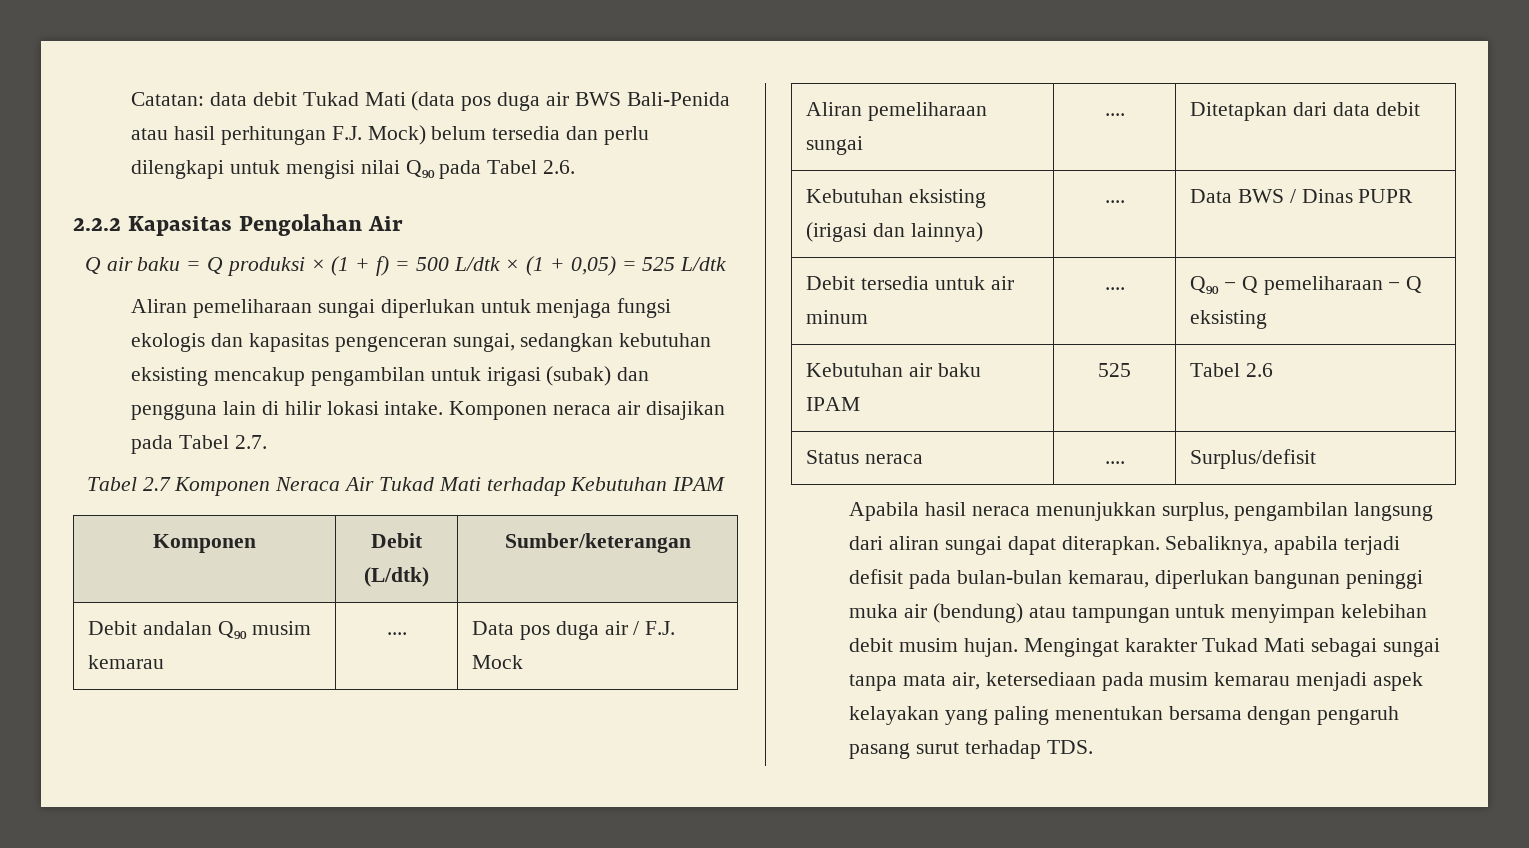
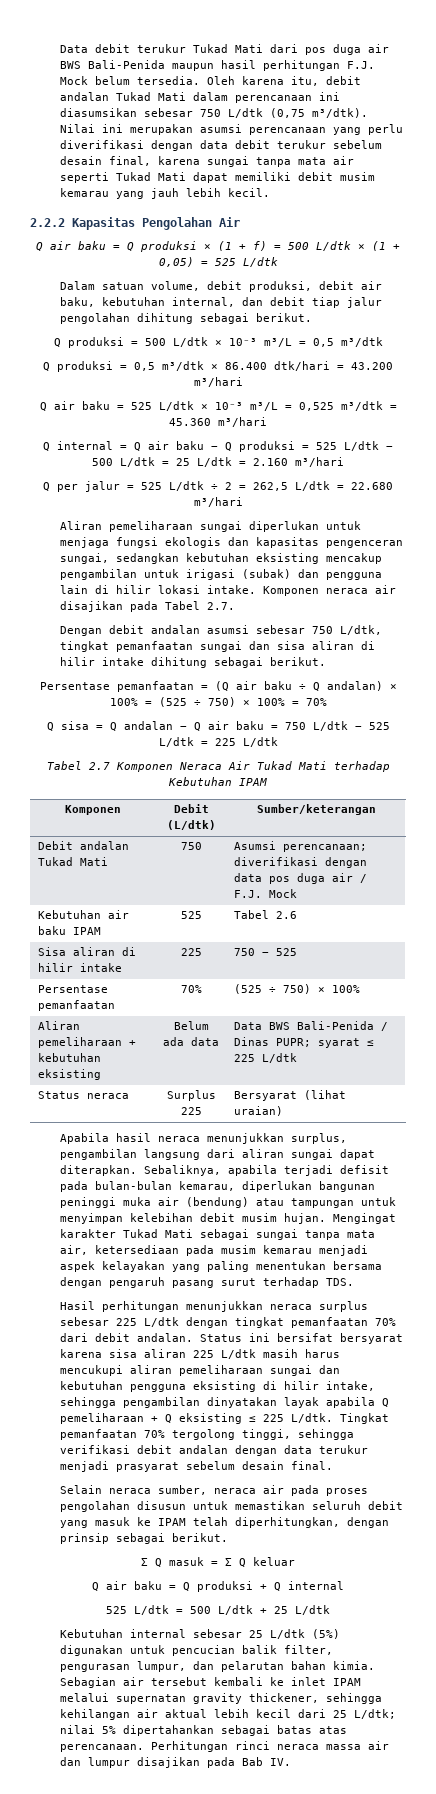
- Catatan: data debit Tukad Mati (data pos duga air BWS Bali-Penida atau hasil perhitungan F.J. Mock) belum tersedia dan perlu dilengkapi untuk mengisi nilai Q₉₀ pada Tabel 2.6.
+ Data debit terukur Tukad Mati dari pos duga air BWS Bali-Penida maupun hasil perhitungan F.J. Mock belum tersedia. Oleh karena itu, debit andalan Tukad Mati dalam perencanaan ini diasumsikan sebesar 750 L/dtk (0,75 m³/dtk). Nilai ini merupakan asumsi perencanaan yang perlu diverifikasi dengan data debit terukur sebelum desain final, karena sungai tanpa mata air seperti Tukad Mati dapat memiliki debit musim kemarau yang jauh lebih kecil.
+ Dalam satuan volume, debit produksi, debit air baku, kebutuhan internal, dan debit tiap jalur pengolahan dihitung sebagai berikut.
+ Q produksi = 500 L/dtk × 10⁻³ m³/L = 0,5 m³/dtk
+ Q produksi = 0,5 m³/dtk × 86.400 dtk/hari = 43.200 m³/hari
+ Q air baku = 525 L/dtk × 10⁻³ m³/L = 0,525 m³/dtk = 45.360 m³/hari
+ Q internal = Q air baku − Q produksi = 525 L/dtk − 500 L/dtk = 25 L/dtk = 2.160 m³/hari
+ Q per jalur = 525 L/dtk ÷ 2 = 262,5 L/dtk = 22.680 m³/hari
+ Dengan debit andalan asumsi sebesar 750 L/dtk, tingkat pemanfaatan sungai dan sisa aliran di hilir intake dihitung sebagai berikut.
+ Persentase pemanfaatan = (Q air baku ÷ Q andalan) × 100% = (525 ÷ 750) × 100% = 70%
+ Q sisa = Q andalan − Q air baku = 750 L/dtk − 525 L/dtk = 225 L/dtk
- Debit andalan Q₉₀ musim kemarau | .... | Data pos duga air / F.J. Mock
+ Debit andalan Tukad Mati | 750 | Asumsi perencanaan; diverifikasi dengan data pos duga air / F.J. Mock
- Aliran pemeliharaan sungai | .... | Ditetapkan dari data debit
- Kebutuhan eksisting (irigasi dan lainnya) | .... | Data BWS / Dinas PUPR
- Debit tersedia untuk air minum | .... | Q₉₀ − Q pemeliharaan − Q eksisting
- Status neraca | .... | Surplus/defisit
+ Sisa aliran di hilir intake | 225 | 750 − 525
+ Persentase pemanfaatan | 70% | (525 ÷ 750) × 100%
+ Aliran pemeliharaan + kebutuhan eksisting | Belum ada data | Data BWS Bali-Penida / Dinas PUPR; syarat ≤ 225 L/dtk
+ Status neraca | Surplus 225 | Bersyarat (lihat uraian)
+ Hasil perhitungan menunjukkan neraca surplus sebesar 225 L/dtk dengan tingkat pemanfaatan 70% dari debit andalan. Status ini bersifat bersyarat karena sisa aliran 225 L/dtk masih harus mencukupi aliran pemeliharaan sungai dan kebutuhan pengguna eksisting di hilir intake, sehingga pengambilan dinyatakan layak apabila Q pemeliharaan + Q eksisting ≤ 225 L/dtk. Tingkat pemanfaatan 70% tergolong tinggi, sehingga verifikasi debit andalan dengan data terukur menjadi prasyarat sebelum desain final.
+ Selain neraca sumber, neraca air pada proses pengolahan disusun untuk memastikan seluruh debit yang masuk ke IPAM telah diperhitungkan, dengan prinsip sebagai berikut.
+ Σ Q masuk = Σ Q keluar
+ Q air baku = Q produksi + Q internal
+ 525 L/dtk = 500 L/dtk + 25 L/dtk
+ Kebutuhan internal sebesar 25 L/dtk (5%) digunakan untuk pencucian balik filter, pengurasan lumpur, dan pelarutan bahan kimia. Sebagian air tersebut kembali ke inlet IPAM melalui supernatan gravity thickener, sehingga kehilangan air aktual lebih kecil dari 25 L/dtk; nilai 5% dipertahankan sebagai batas atas perencanaan. Perhitungan rinci neraca massa air dan lumpur disajikan pada Bab IV.

